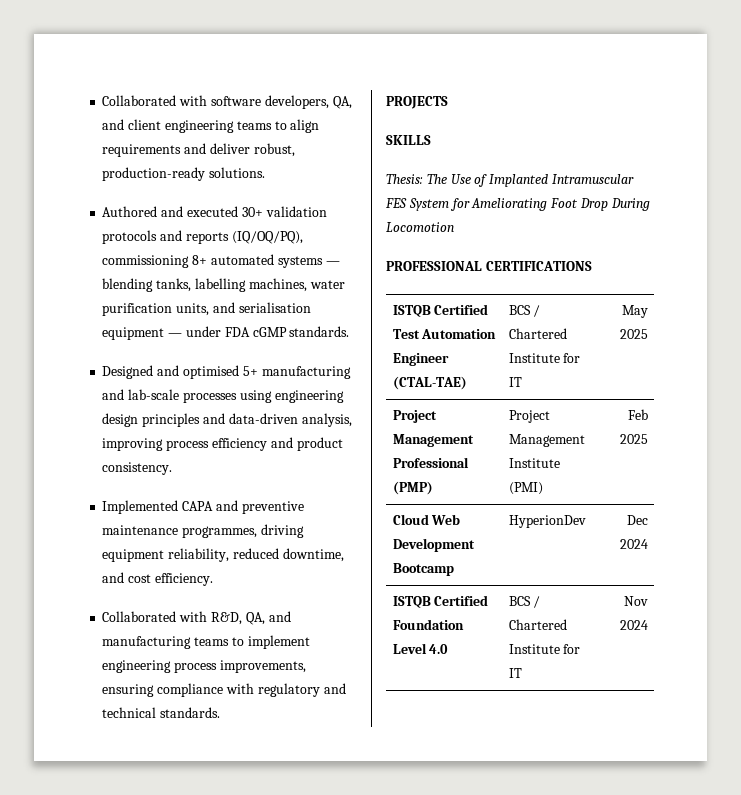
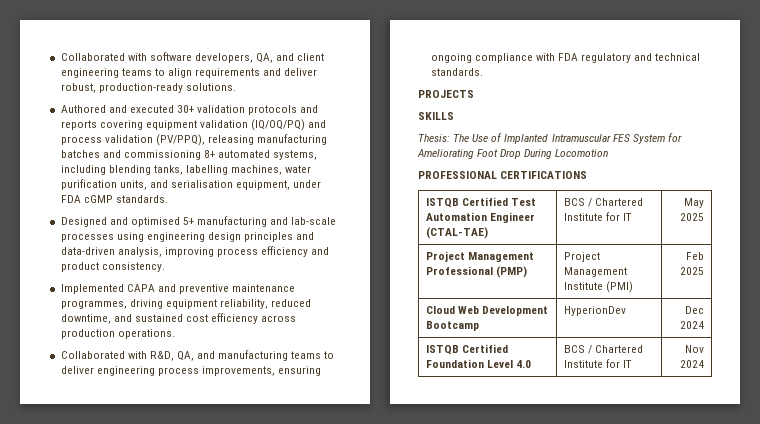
- Authored and executed 30+ validation protocols and reports (IQ/OQ/PQ), commissioning 8+ automated systems — blending tanks, labelling machines, water purification units, and serialisation equipment — under FDA cGMP standards.
+ Authored and executed 30+ validation protocols and reports covering equipment validation (IQ/OQ/PQ) and process validation (PV/PPQ), releasing manufacturing batches and commissioning 8+ automated systems, including blending tanks, labelling machines, water purification units, and serialisation equipment, under FDA cGMP standards.
- Implemented CAPA and preventive maintenance programmes, driving equipment reliability, reduced downtime, and cost efficiency.
+ Implemented CAPA and preventive maintenance programmes, driving equipment reliability, reduced downtime, and sustained cost efficiency across production operations.
- Collaborated with R&D, QA, and manufacturing teams to implement engineering process improvements, ensuring compliance with regulatory and technical standards.
+ Collaborated with R&D, QA, and manufacturing teams to deliver engineering process improvements, ensuring ongoing compliance with FDA regulatory and technical standards.

